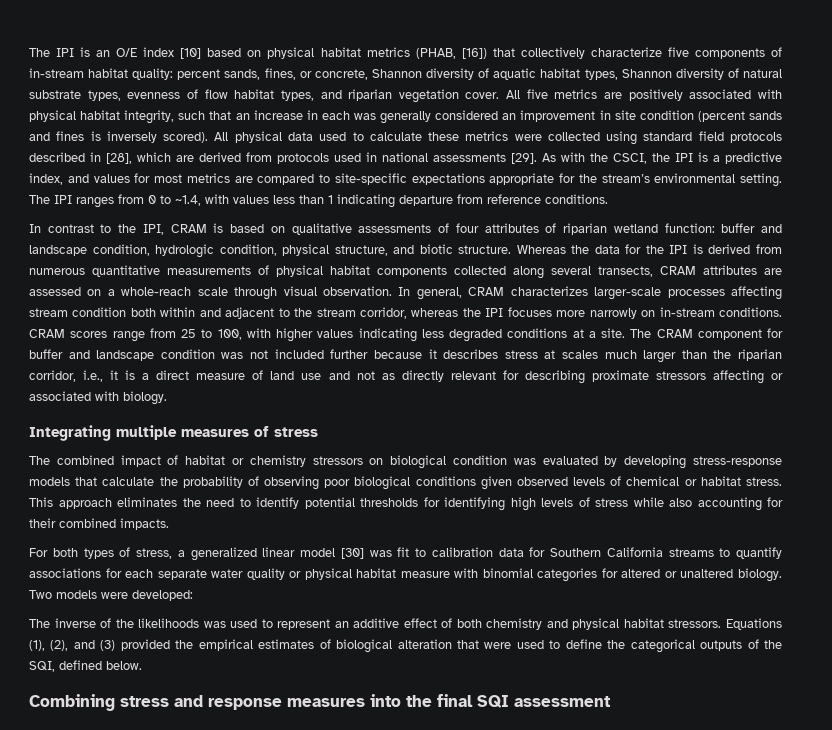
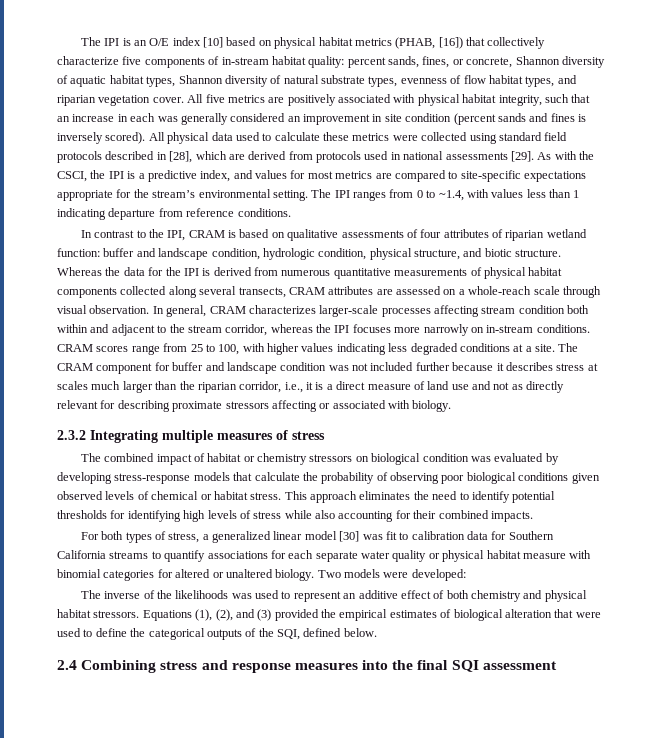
- Integrating multiple measures of stress
+ 2.3.2 Integrating multiple measures of stress
- Combining stress and response measures into the final SQI assessment
+ 2.4 Combining stress and response measures into the final SQI assessment

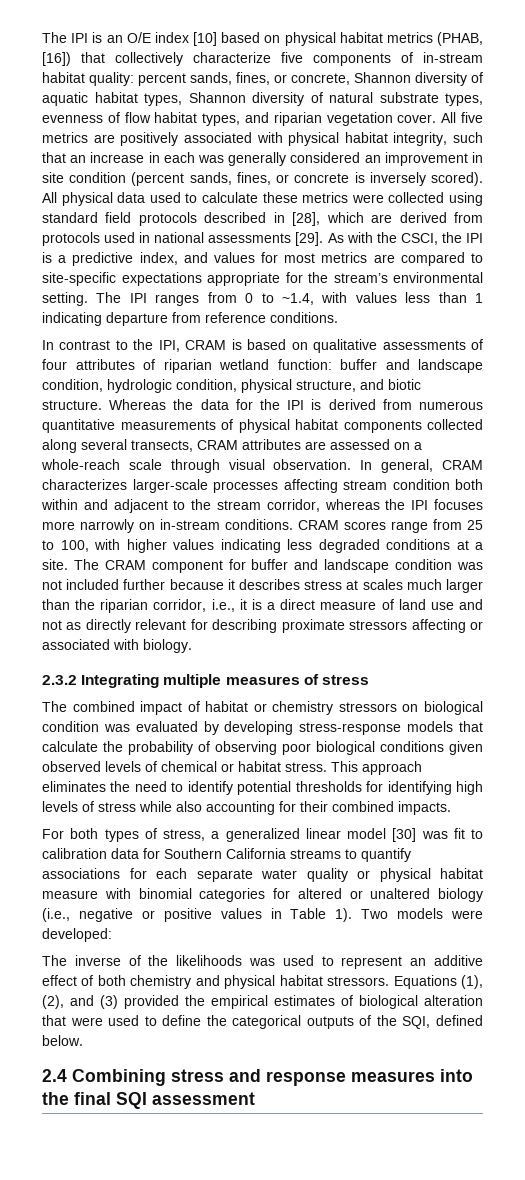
- All five metrics are positively associated with physical habitat integrity, such that an increase in each was generally considered an improvement in site condition (percent sands and fines is inversely scored).
+ All five metrics are positively associated with physical habitat integrity, such that an increase in each was generally considered an improvement in site condition (percent sands, fines, or concrete is inversely scored).
- For both types of stress, a generalized linear model [30] was fit to calibration data for Southern California streams to quantify associations for each separate water quality or physical habitat measure with binomial categories for altered or unaltered biology.
+ For both types of stress, a generalized linear model [30] was fit to calibration data for Southern California streams to quantify associations for each separate water quality or physical habitat measure with binomial categories for altered or unaltered biology (i.e., negative or positive values in Table 1).

